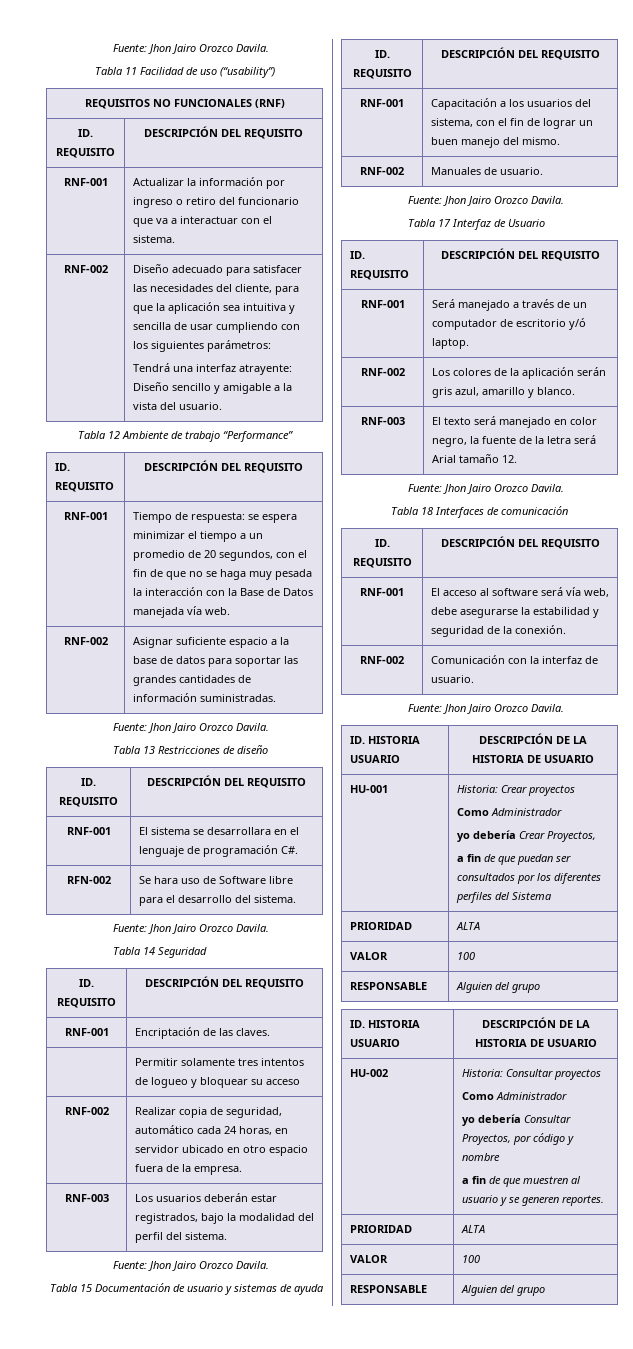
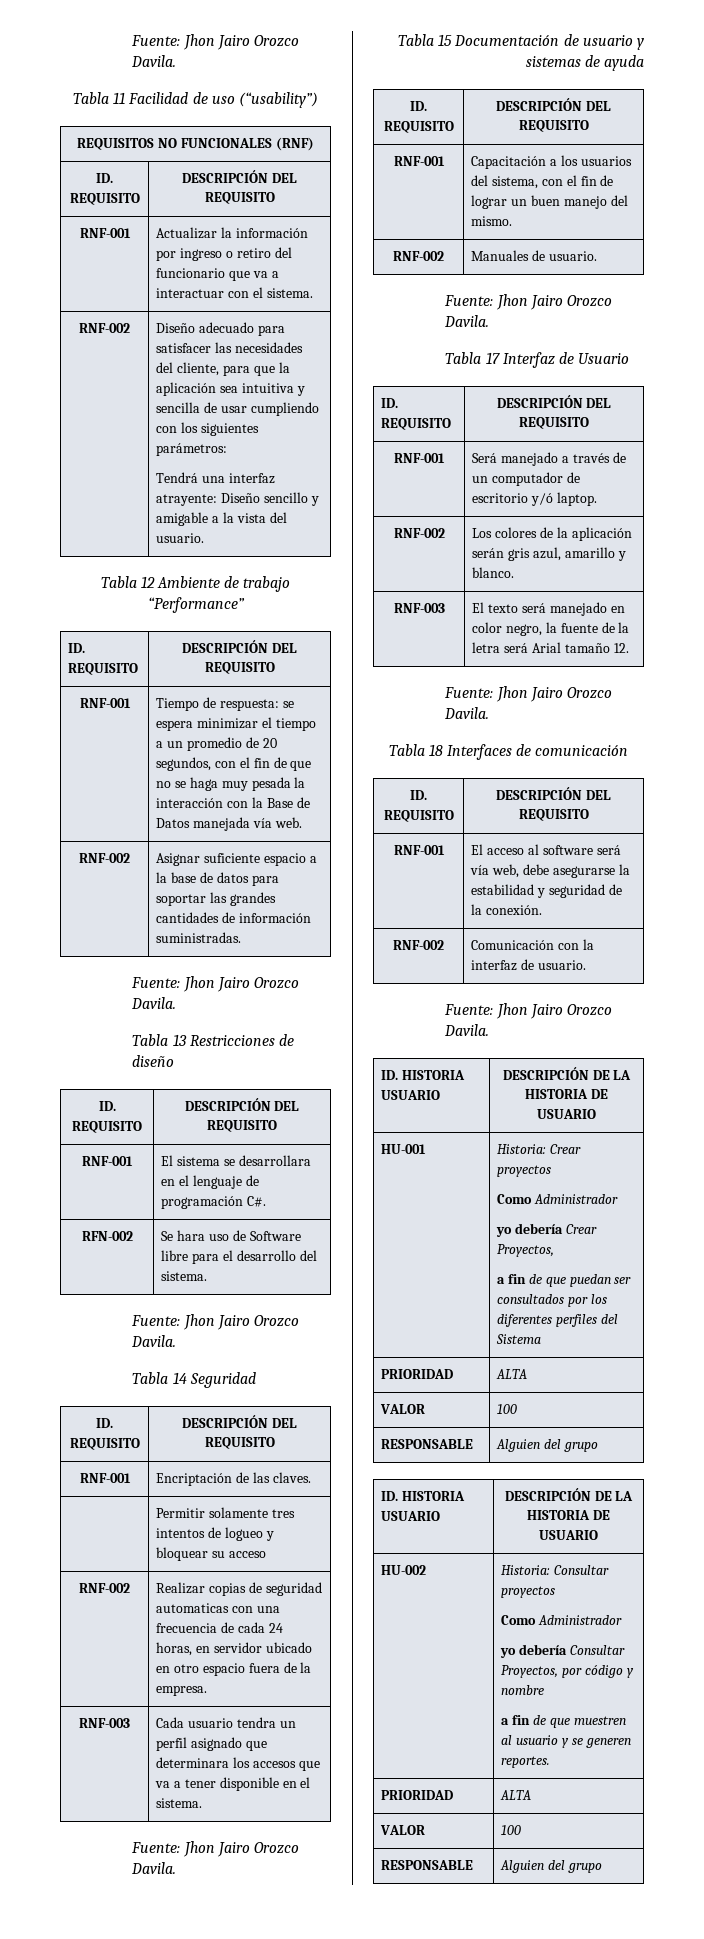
- RNF-002 | Realizar copia de seguridad, automático cada 24 horas, en servidor ubicado en otro espacio fuera de la empresa.
+ RNF-002 | Realizar copias de seguridad automaticas con una frecuencia de cada 24 horas, en servidor ubicado en otro espacio fuera de la empresa.
- RNF-003 | Los usuarios deberán estar registrados, bajo la modalidad del perfil del sistema.
+ RNF-003 | Cada usuario tendra un perfil asignado que determinara los accesos que va a tener disponible en el sistema.

